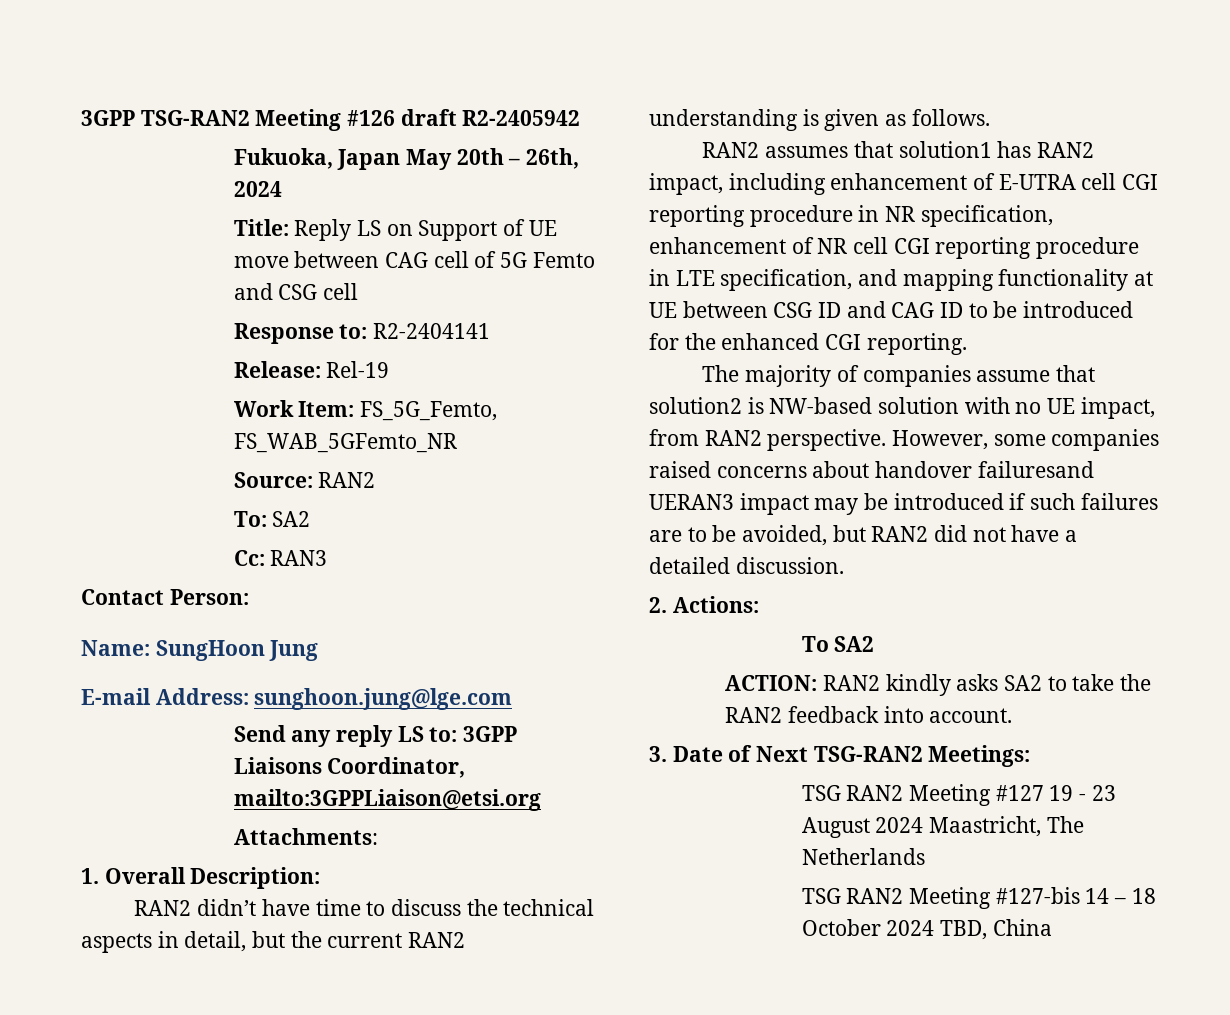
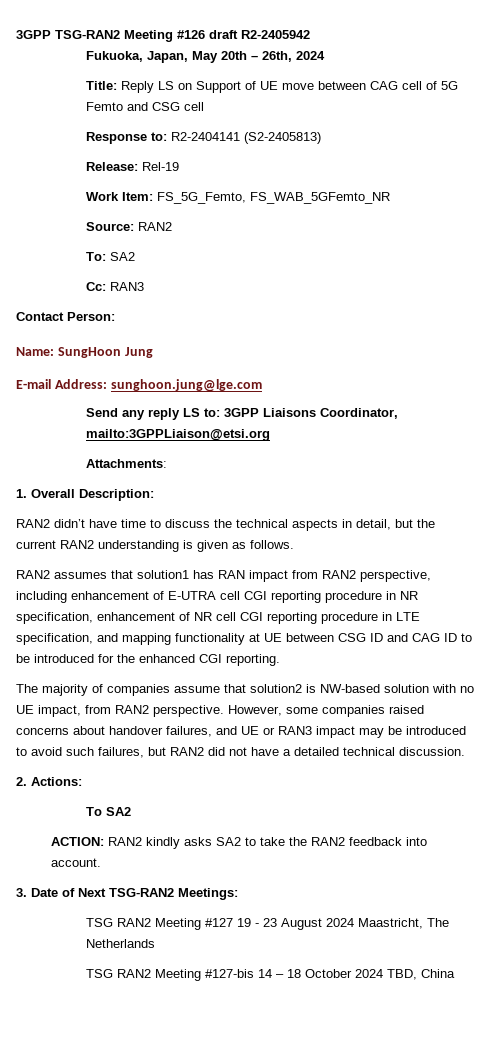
- Fukuoka, Japan May 20th – 26th, 2024
+ Fukuoka, Japan, May 20th – 26th, 2024
- Response to: R2-2404141
+ Response to: R2-2404141 (S2-2405813)
- RAN2 assumes that solution1 has RAN2 impact, including enhancement of E-UTRA cell CGI reporting procedure in NR specification, enhancement of NR cell CGI reporting procedure in LTE specification, and mapping functionality at UE between CSG ID and CAG ID to be introduced for the enhanced CGI reporting.
+ RAN2 assumes that solution1 has RAN impact from RAN2 perspective, including enhancement of E-UTRA cell CGI reporting procedure in NR specification, enhancement of NR cell CGI reporting procedure in LTE specification, and mapping functionality at UE between CSG ID and CAG ID to be introduced for the enhanced CGI reporting.
- However, some companies raised concerns about handover failuresand UERAN3 impact may be introduced if such failures are to be avoided, but RAN2 did not have a detailed discussion.
+ However, some companies raised concerns about handover failures, and UE or RAN3 impact may be introduced to avoid such failures, but RAN2 did not have a detailed technical discussion.

